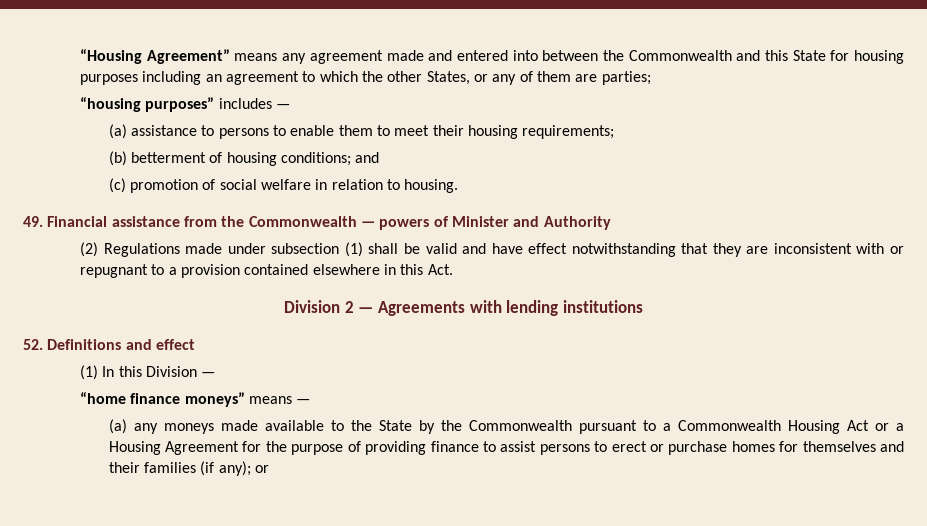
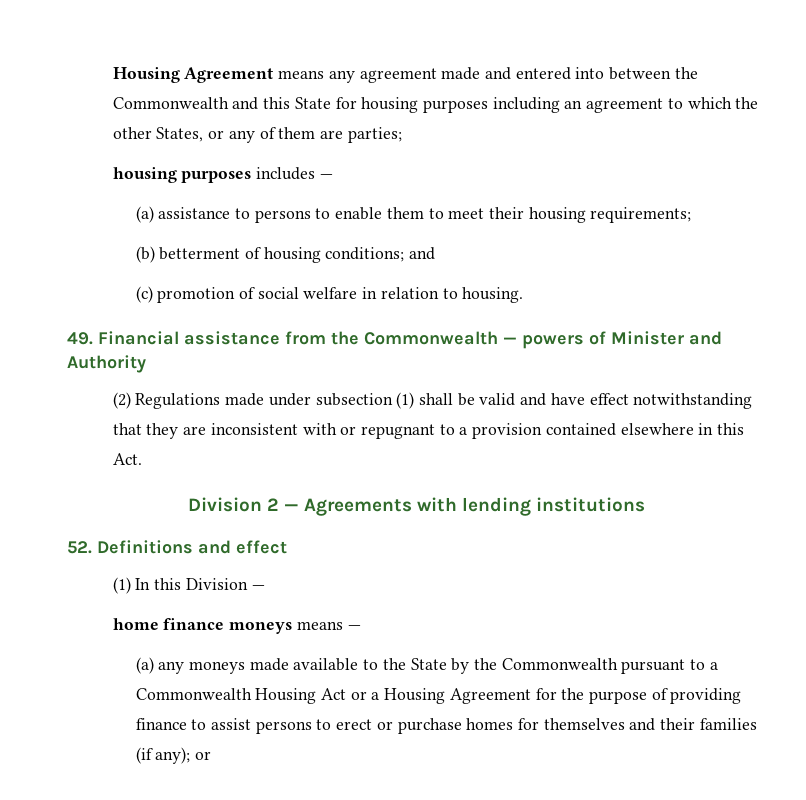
- “Housing Agreement” means any agreement made and entered into between the Commonwealth and this State for housing purposes including an agreement to which the other States, or any of them are parties;
+ Housing Agreement means any agreement made and entered into between the Commonwealth and this State for housing purposes including an agreement to which the other States, or any of them are parties;
- “housing purposes” includes —
+ housing purposes includes —
- “home finance moneys” means —
+ home finance moneys means —

